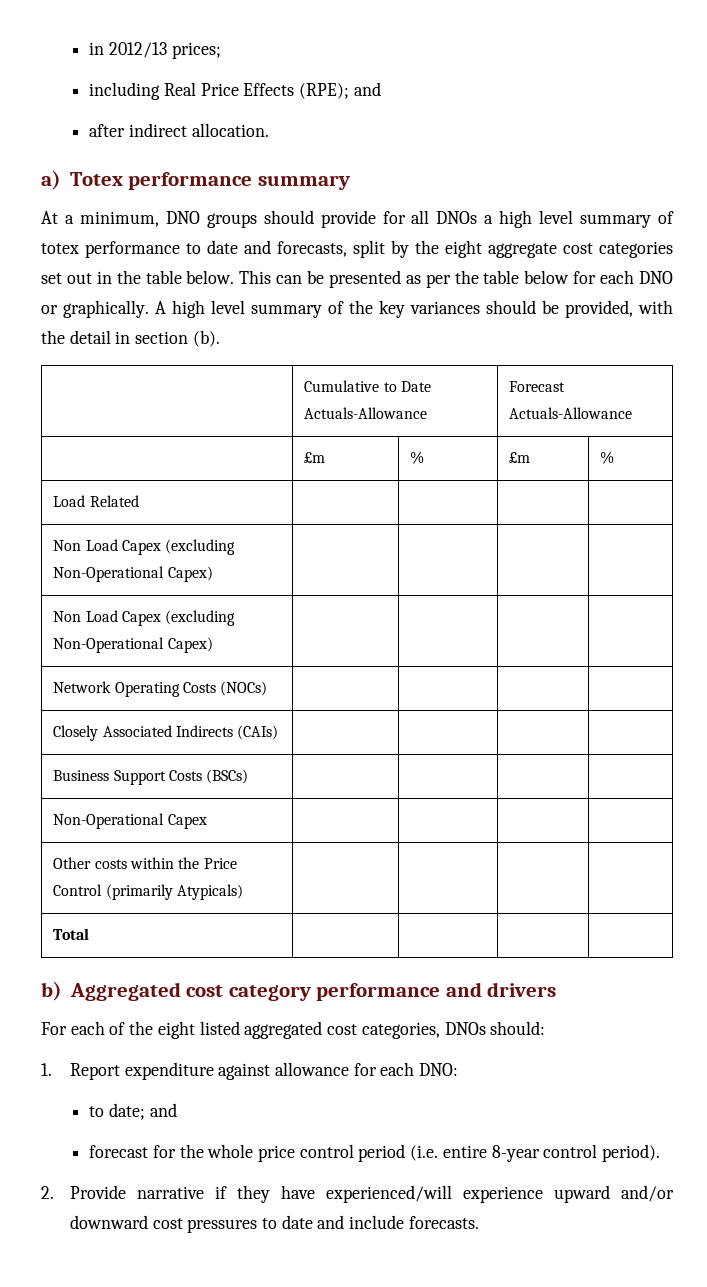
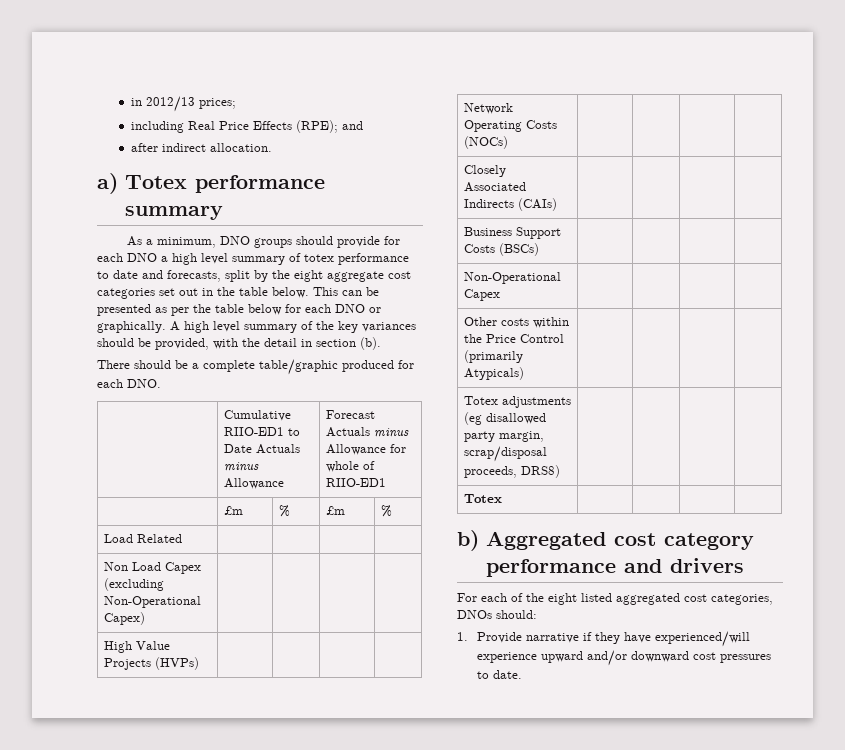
- At a minimum, DNO groups should provide for all DNOs a high level summary of totex performance to date and forecasts, split by the eight aggregate cost categories set out in the table below.
+ As a minimum, DNO groups should provide for each DNO a high level summary of totex performance to date and forecasts, split by the eight aggregate cost categories set out in the table below.
+ There should be a complete table/graphic produced for each DNO.
- | Cumulative to Date Actuals-Allowance | Forecast Actuals-Allowance
+ | Cumulative RIIO-ED1 to Date Actuals minus Allowance | Forecast Actuals minus Allowance for whole of RIIO-ED1
  Load Related | | | |
  Non Load Capex (excluding Non-Operational Capex) | | | |
- Non Load Capex (excluding Non-Operational Capex) | | | |
+ High Value Projects (HVPs) | | | |
- Total | | | |
+ Totex adjustments (eg disallowed party margin, scrap/disposal proceeds, DRS8) | | | |
+ Totex | | | |
- 1. Report expenditure against allowance for each DNO:
- to date; and
- forecast for the whole price control period (i.e. entire 8-year control period).
- 2. Provide narrative if they have experienced/will experience upward and/or downward cost pressures to date and include forecasts.
+ 1. Provide narrative if they have experienced/will experience upward and/or downward cost pressures to date.

